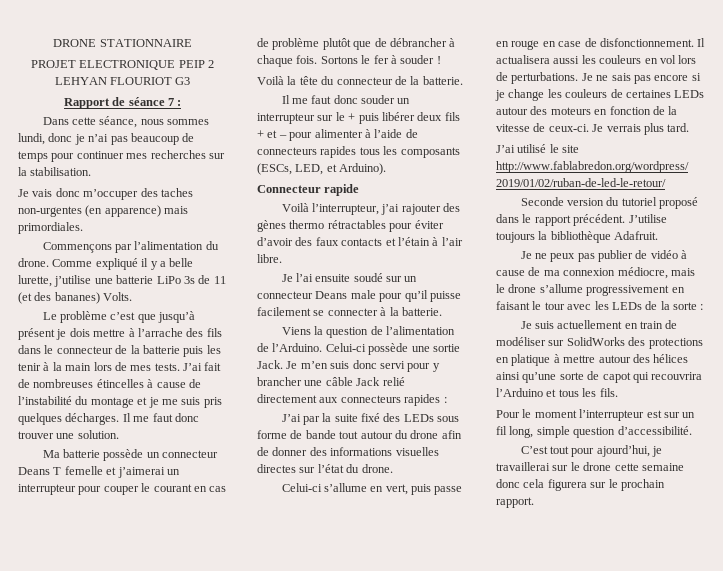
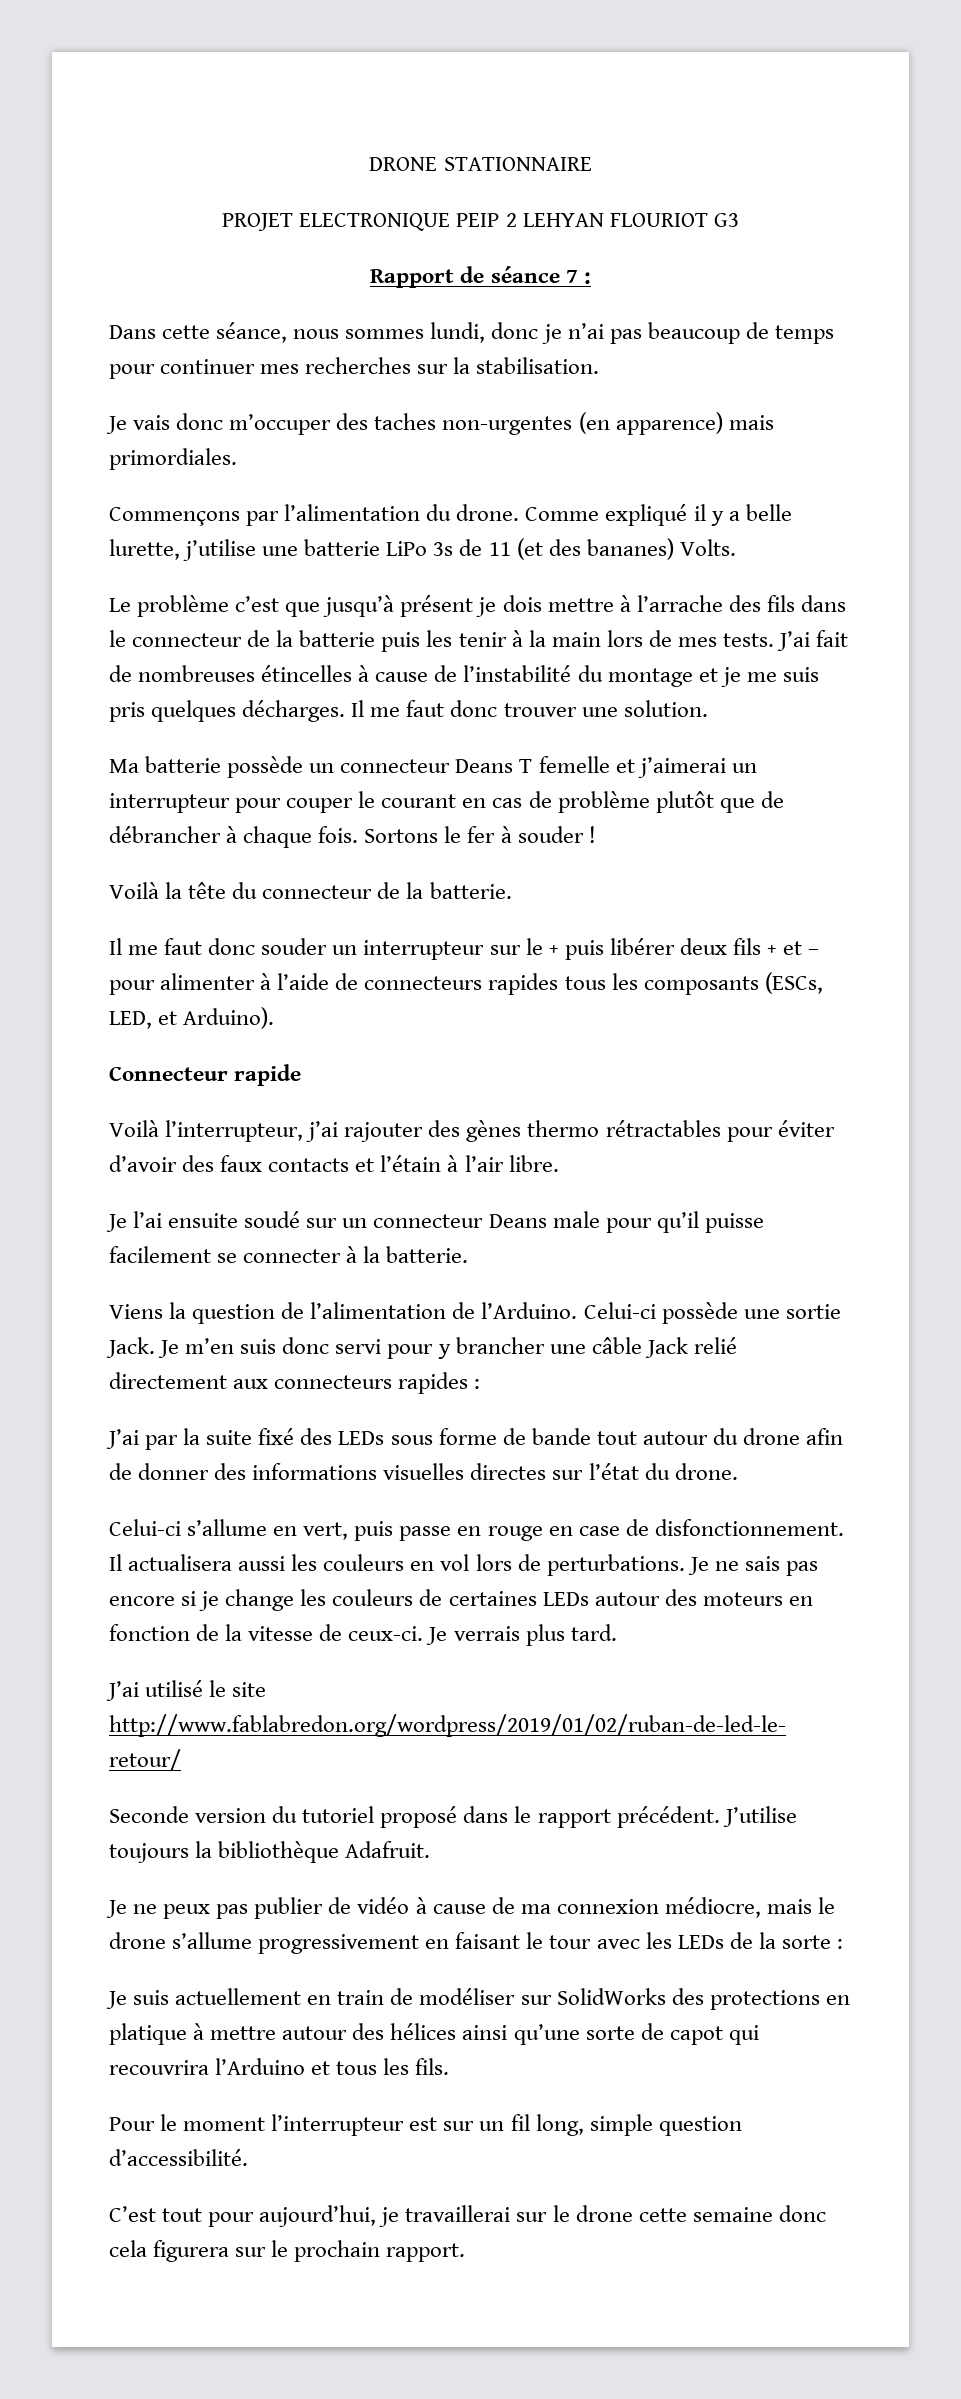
- C’est tout pour ajourd’hui, je travaillerai sur le drone cette semaine donc cela figurera sur le prochain rapport.
+ C’est tout pour aujourd’hui, je travaillerai sur le drone cette semaine donc cela figurera sur le prochain rapport.

